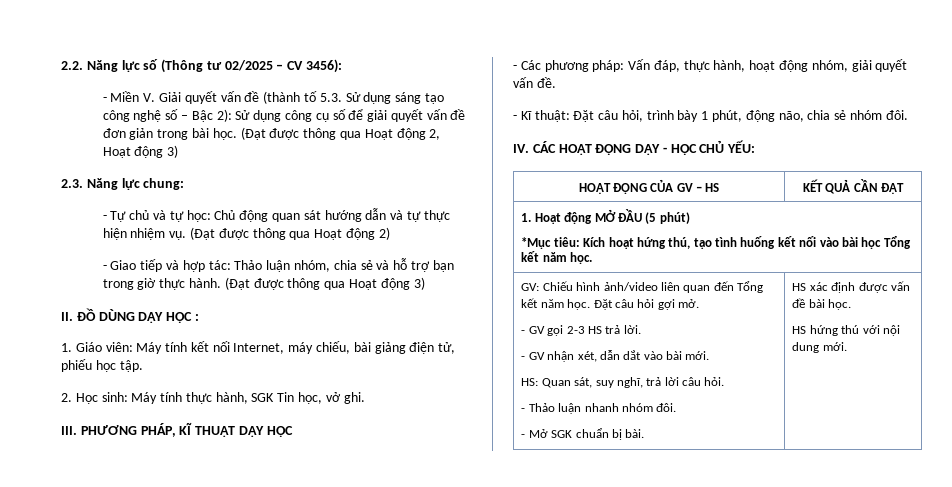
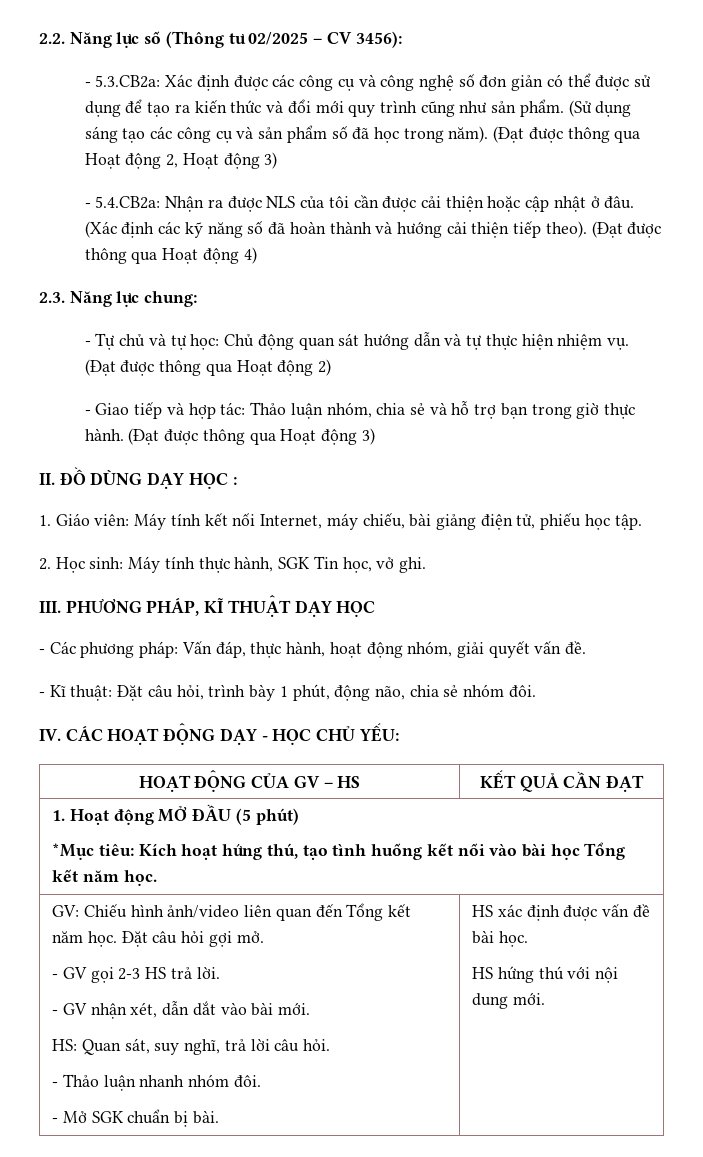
- - Miền V. Giải quyết vấn đề (thành tố 5.3. Sử dụng sáng tạo công nghệ số – Bậc 2): Sử dụng công cụ số để giải quyết vấn đề đơn giản trong bài học.
+ - 5.3.CB2a: Xác định được các công cụ và công nghệ số đơn giản có thể được sử dụng để tạo ra kiến thức và đổi mới quy trình cũng như sản phẩm. (Sử dụng sáng tạo các công cụ và sản phẩm số đã học trong năm).
+ - 5.4.CB2a: Nhận ra được NLS của tôi cần được cải thiện hoặc cập nhật ở đâu. (Xác định các kỹ năng số đã hoàn thành và hướng cải thiện tiếp theo). (Đạt được thông qua Hoạt động 4)

